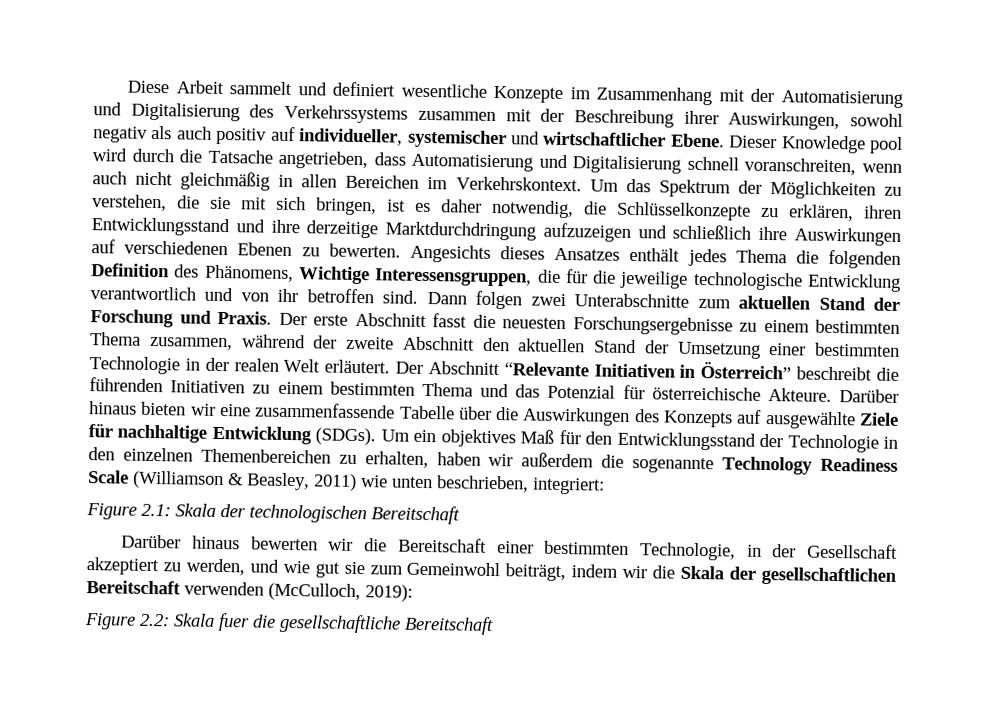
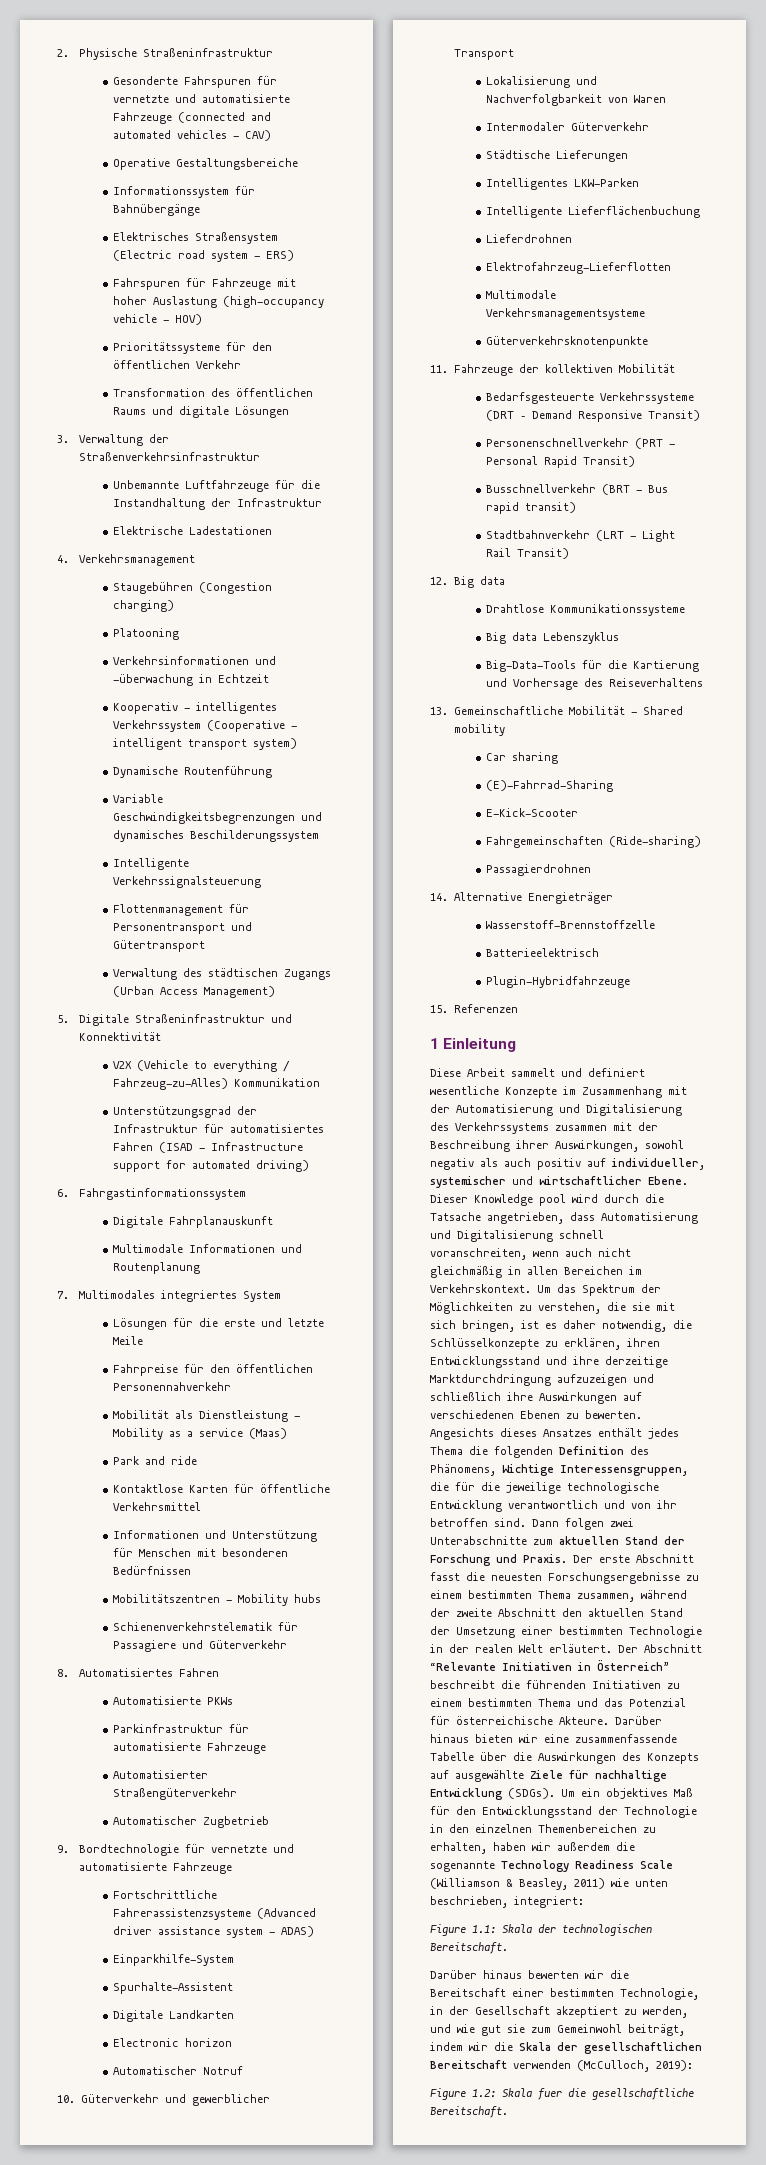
+ 2. Physische Straßeninfrastruktur
+ Gesonderte Fahrspuren für vernetzte und automatisierte Fahrzeuge (connected and automated vehicles - CAV)
+ Operative Gestaltungsbereiche
+ Informationssystem für Bahnübergänge
+ Elektrisches Straßensystem (Electric road system - ERS)
+ Fahrspuren für Fahrzeuge mit hoher Auslastung (high-occupancy vehicle - HOV)
+ Prioritätssysteme für den öffentlichen Verkehr
+ Transformation des öffentlichen Raums und digitale Lösungen
+ 3. Verwaltung der Straßenverkehrsinfrastruktur
+ Unbemannte Luftfahrzeuge für die Instandhaltung der Infrastruktur
+ Elektrische Ladestationen
+ 4. Verkehrsmanagement
+ Staugebühren (Congestion charging)
+ Platooning
+ Verkehrsinformationen und -überwachung in Echtzeit
+ Kooperativ - intelligentes Verkehrssystem (Cooperative - intelligent transport system)
+ Dynamische Routenführung
+ Variable Geschwindigkeitsbegrenzungen und dynamisches Beschilderungssystem
+ Intelligente Verkehrssignalsteuerung
+ Flottenmanagement für Personentransport und Gütertransport
+ Verwaltung des städtischen Zugangs (Urban Access Management)
+ 5. Digitale Straßeninfrastruktur und Konnektivität
+ V2X (Vehicle to everything / Fahrzeug-zu-Alles) Kommunikation
+ Unterstützungsgrad der Infrastruktur für automatisiertes Fahren (ISAD - Infrastructure support for automated driving)
+ 6. Fahrgastinformationssystem
+ Digitale Fahrplanauskunft
+ Multimodale Informationen und Routenplanung
+ 7. Multimodales integriertes System
+ Lösungen für die erste und letzte Meile
+ Fahrpreise für den öffentlichen Personennahverkehr
+ Mobilität als Dienstleistung - Mobility as a service (Maas)
+ Park and ride
+ Kontaktlose Karten für öffentliche Verkehrsmittel
+ Informationen und Unterstützung für Menschen mit besonderen Bedürfnissen
+ Mobilitätszentren - Mobility hubs
+ Schienenverkehrstelematik für Passagiere und Güterverkehr
+ 8. Automatisiertes Fahren
+ Automatisierte PKWs
+ Parkinfrastruktur für automatisierte Fahrzeuge
+ Automatisierter Straßengüterverkehr
+ Automatischer Zugbetrieb
+ 9. Bordtechnologie für vernetzte und automatisierte Fahrzeuge
+ Fortschrittliche Fahrerassistenzsysteme (Advanced driver assistance system - ADAS)
+ Einparkhilfe-System
+ Spurhalte-Assistent
+ Digitale Landkarten
+ Electronic horizon
+ Automatischer Notruf
+ 10. Güterverkehr und gewerblicher Transport
+ Lokalisierung und Nachverfolgbarkeit von Waren
+ Intermodaler Güterverkehr
+ Städtische Lieferungen
+ Intelligentes LKW-Parken
+ Intelligente Lieferflächenbuchung
+ Lieferdrohnen
+ Elektrofahrzeug-Lieferflotten
+ Multimodale Verkehrsmanagementsysteme
+ Güterverkehrsknotenpunkte
+ 11. Fahrzeuge der kollektiven Mobilität
+ Bedarfsgesteuerte Verkehrssysteme (DRT – Demand Responsive Transit)
+ Personenschnellverkehr (PRT - Personal Rapid Transit)
+ Busschnellverkehr (BRT - Bus rapid transit)
+ Stadtbahnverkehr (LRT - Light Rail Transit)
+ 12. Big data
+ Drahtlose Kommunikationssysteme
+ Big data Lebenszyklus
+ Big-Data-Tools für die Kartierung und Vorhersage des Reiseverhaltens
+ 13. Gemeinschaftliche Mobilität - Shared mobility
+ Car sharing
+ (E)-Fahrrad-Sharing
+ E-Kick-Scooter
+ Fahrgemeinschaften (Ride-sharing)
+ Passagierdrohnen
+ 14. Alternative Energieträger
+ Wasserstoff-Brennstoffzelle
+ Batterieelektrisch
+ Plugin-Hybridfahrzeuge
+ 15. Referenzen
+ 1 Einleitung
- Figure 2.1: Skala der technologischen Bereitschaft
+ Figure 1.1: Skala der technologischen Bereitschaft.
- Figure 2.2: Skala fuer die gesellschaftliche Bereitschaft
+ Figure 1.2: Skala fuer die gesellschaftliche Bereitschaft.

